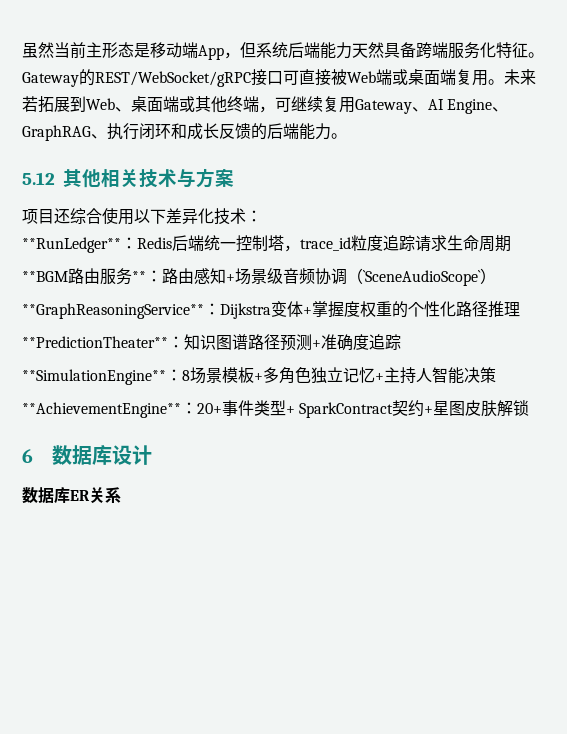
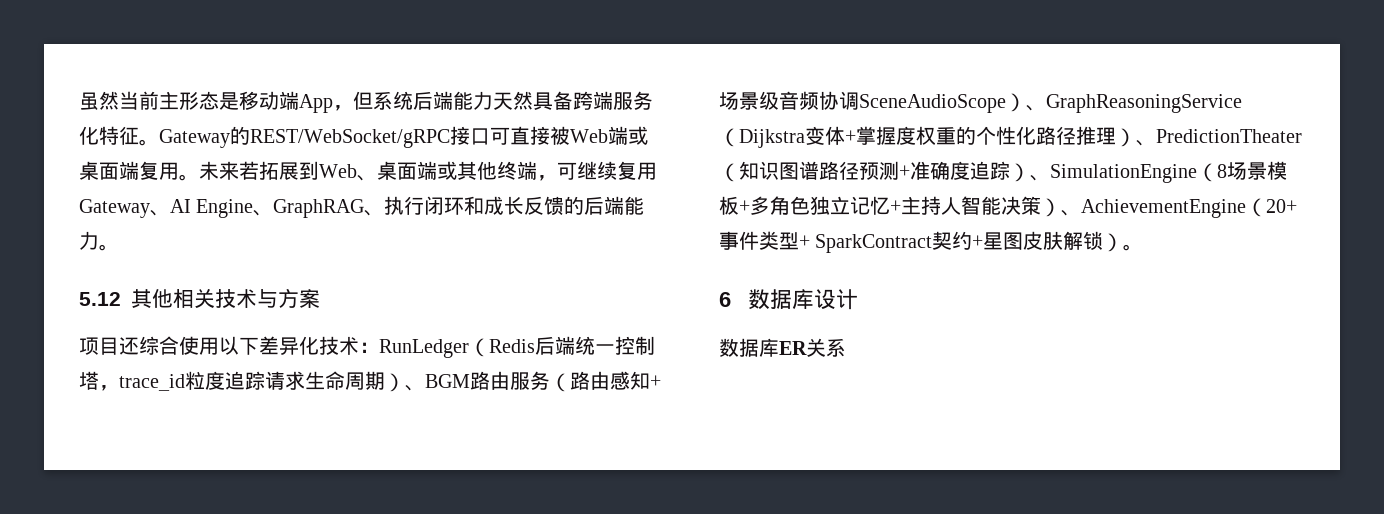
- 项目还综合使用以下差异化技术：
- **RunLedger**：Redis后端统一控制塔，trace_id粒度追踪请求生命周期
- **BGM路由服务**：路由感知+场景级音频协调（`SceneAudioScope`）
- **GraphReasoningService**：Dijkstra变体+掌握度权重的个性化路径推理
- **PredictionTheater**：知识图谱路径预测+准确度追踪
- **SimulationEngine**：8场景模板+多角色独立记忆+主持人智能决策
- **AchievementEngine**：20+事件类型+ SparkContract契约+星图皮肤解锁
+ 项目还综合使用以下差异化技术：RunLedger（Redis后端统一控制塔，trace_id粒度追踪请求生命周期）、BGM路由服务（路由感知+场景级音频协调SceneAudioScope）、GraphReasoningService（Dijkstra变体+掌握度权重的个性化路径推理）、PredictionTheater（知识图谱路径预测+准确度追踪）、SimulationEngine（8场景模板+多角色独立记忆+主持人智能决策）、AchievementEngine（20+事件类型+ SparkContract契约+星图皮肤解锁）。

